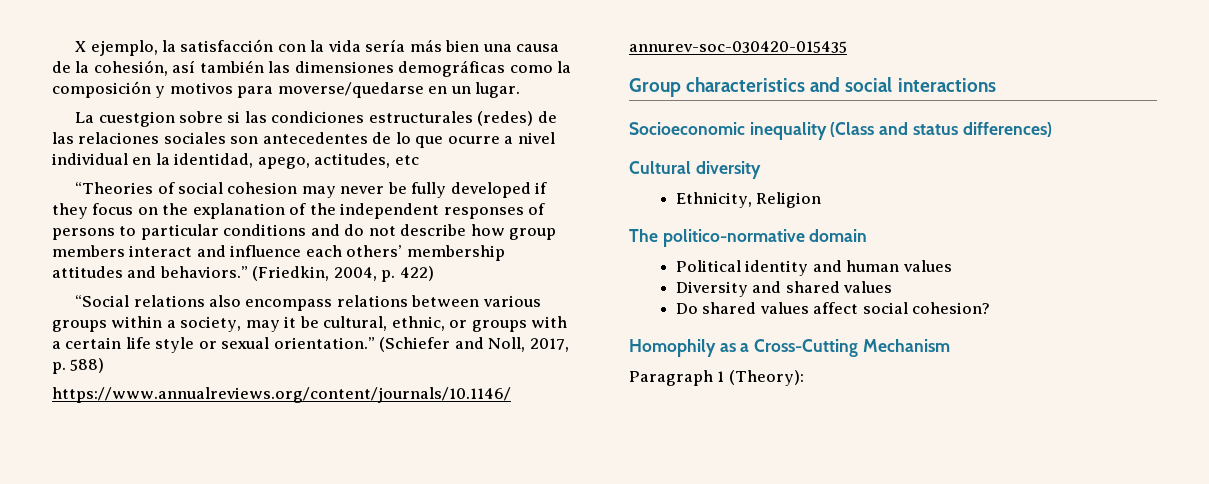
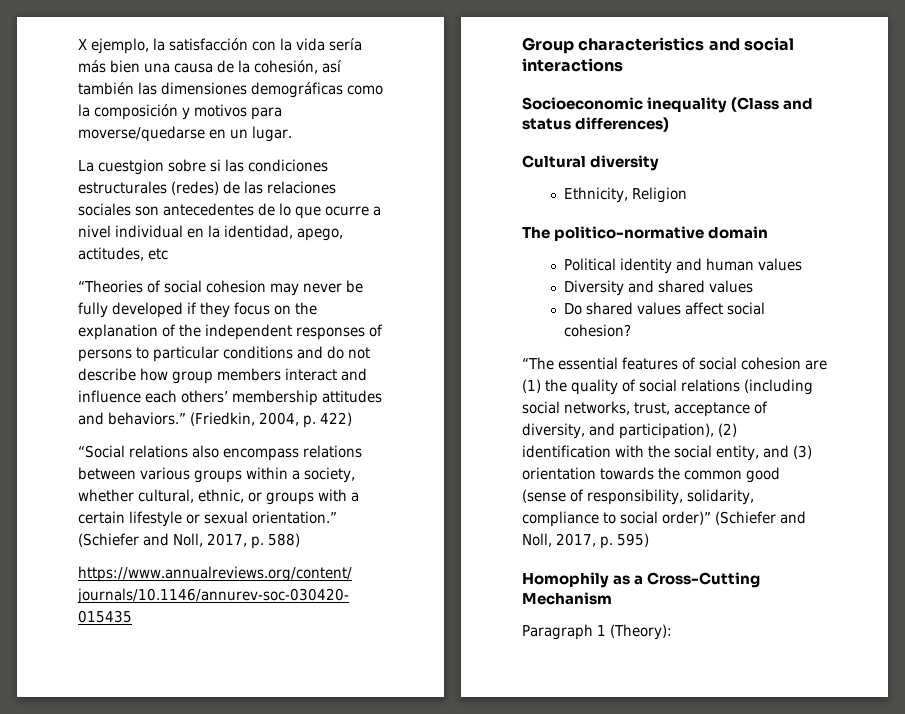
- “Social relations also encompass relations between various groups within a society, may it be cultural, ethnic, or groups with a certain life style or sexual orientation.”
+ “Social relations also encompass relations between various groups within a society, whether cultural, ethnic, or groups with a certain lifestyle or sexual orientation.”
+ “The essential features of social cohesion are (1) the quality of social relations (including social networks, trust, acceptance of diversity, and participation), (2) identification with the social entity, and (3) orientation towards the common good (sense of responsibility, solidarity, compliance to social order)” (Schiefer and Noll, 2017, p. 595)

